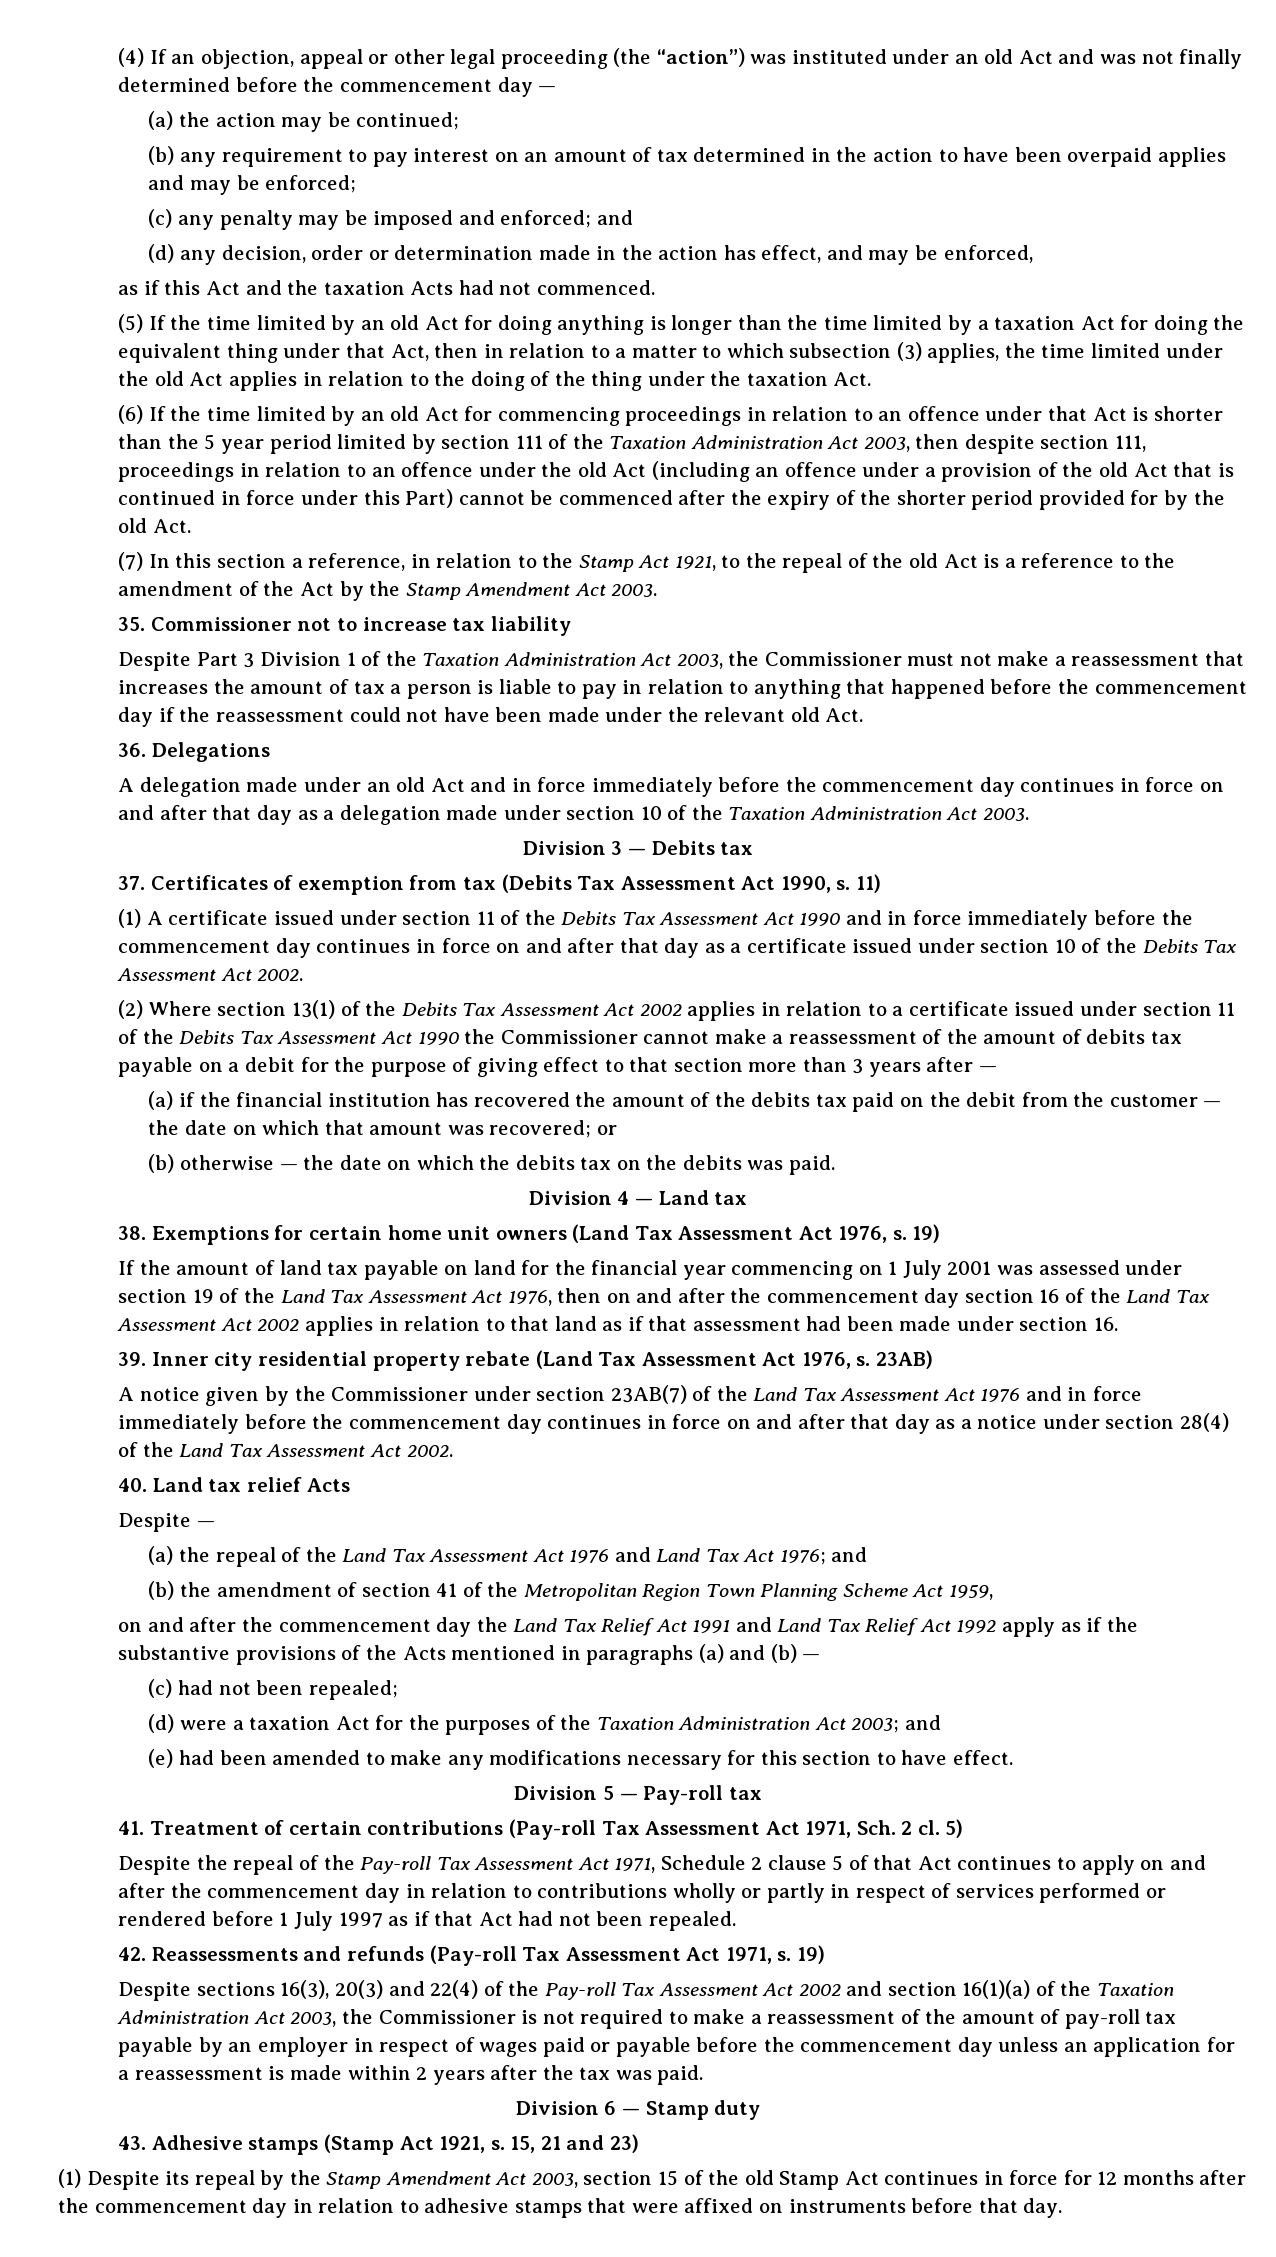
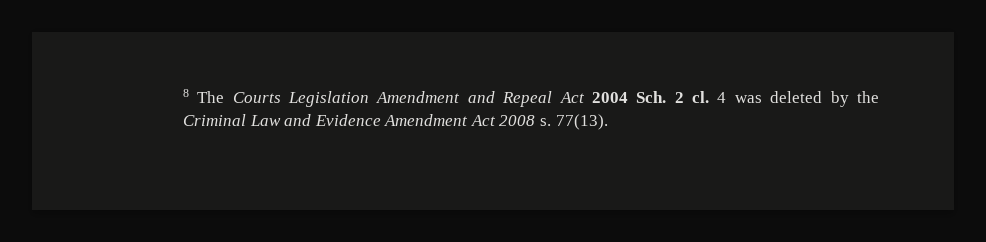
- (4) If an objection, appeal or other legal proceeding (the “action”) was instituted under an old Act and was not finally determined before the commencement day —
- (a) the action may be continued;
- (b) any requirement to pay interest on an amount of tax determined in the action to have been overpaid applies and may be enforced;
- (c) any penalty may be imposed and enforced; and
- (d) any decision, order or determination made in the action has effect, and may be enforced,
- as if this Act and the taxation Acts had not commenced.
- (5) If the time limited by an old Act for doing anything is longer than the time limited by a taxation Act for doing the equivalent thing under that Act, then in relation to a matter to which subsection (3) applies, the time limited under the old Act applies in relation to the doing of the thing under the taxation Act.
- (6) If the time limited by an old Act for commencing proceedings in relation to an offence under that Act is shorter than the 5 year period limited by section 111 of the Taxation Administration Act 2003, then despite section 111, proceedings in relation to an offence under the old Act (including an offence under a provision of the old Act that is continued in force under this Part) cannot be commenced after the expiry of the shorter period provided for by the old Act.
- (7) In this section a reference, in relation to the Stamp Act 1921, to the repeal of the old Act is a reference to the amendment of the Act by the Stamp Amendment Act 2003.
- 35. Commissioner not to increase tax liability
- Despite Part 3 Division 1 of the Taxation Administration Act 2003, the Commissioner must not make a reassessment that increases the amount of tax a person is liable to pay in relation to anything that happened before the commencement day if the reassessment could not have been made under the relevant old Act.
- 36. Delegations
- A delegation made under an old Act and in force immediately before the commencement day continues in force on and after that day as a delegation made under section 10 of the Taxation Administration Act 2003.
- Division 3 — Debits tax
- 37. Certificates of exemption from tax (Debits Tax Assessment Act 1990, s. 11)
- (1) A certificate issued under section 11 of the Debits Tax Assessment Act 1990 and in force immediately before the commencement day continues in force on and after that day as a certificate issued under section 10 of the Debits Tax Assessment Act 2002.
- (2) Where section 13(1) of the Debits Tax Assessment Act 2002 applies in relation to a certificate issued under section 11 of the Debits Tax Assessment Act 1990 the Commissioner cannot make a reassessment of the amount of debits tax payable on a debit for the purpose of giving effect to that section more than 3 years after —
- (a) if the financial institution has recovered the amount of the debits tax paid on the debit from the customer — the date on which that amount was recovered; or
- (b) otherwise — the date on which the debits tax on the debits was paid.
- Division 4 — Land tax
- 38. Exemptions for certain home unit owners (Land Tax Assessment Act 1976, s. 19)
- If the amount of land tax payable on land for the financial year commencing on 1 July 2001 was assessed under section 19 of the Land Tax Assessment Act 1976, then on and after the commencement day section 16 of the Land Tax Assessment Act 2002 applies in relation to that land as if that assessment had been made under section 16.
- 39. Inner city residential property rebate (Land Tax Assessment Act 1976, s. 23AB)
- A notice given by the Commissioner under section 23AB(7) of the Land Tax Assessment Act 1976 and in force immediately before the commencement day continues in force on and after that day as a notice under section 28(4) of the Land Tax Assessment Act 2002.
- 40. Land tax relief Acts
- Despite —
- (a) the repeal of the Land Tax Assessment Act 1976 and Land Tax Act 1976; and
- (b) the amendment of section 41 of the Metropolitan Region Town Planning Scheme Act 1959,
- on and after the commencement day the Land Tax Relief Act 1991 and Land Tax Relief Act 1992 apply as if the substantive provisions of the Acts mentioned in paragraphs (a) and (b) —
- (c) had not been repealed;
- (d) were a taxation Act for the purposes of the Taxation Administration Act 2003; and
- (e) had been amended to make any modifications necessary for this section to have effect.
- Division 5 — Pay-roll tax
- 41. Treatment of certain contributions (Pay-roll Tax Assessment Act 1971, Sch. 2 cl. 5)
- Despite the repeal of the Pay-roll Tax Assessment Act 1971, Schedule 2 clause 5 of that Act continues to apply on and after the commencement day in relation to contributions wholly or partly in respect of services performed or rendered before 1 July 1997 as if that Act had not been repealed.
- 42. Reassessments and refunds (Pay-roll Tax Assessment Act 1971, s. 19)
- Despite sections 16(3), 20(3) and 22(4) of the Pay-roll Tax Assessment Act 2002 and section 16(1)(a) of the Taxation Administration Act 2003, the Commissioner is not required to make a reassessment of the amount of pay-roll tax payable by an employer in respect of wages paid or payable before the commencement day unless an application for a reassessment is made within 2 years after the tax was paid.
- Division 6 — Stamp duty
- 43. Adhesive stamps (Stamp Act 1921, s. 15, 21 and 23)
- (1) Despite its repeal by the Stamp Amendment Act 2003, section 15 of the old Stamp Act continues in force for 12 months after the commencement day in relation to adhesive stamps that were affixed on instruments before that day.
+ 8 The Courts Legislation Amendment and Repeal Act 2004 Sch. 2 cl. 4 was deleted by the Criminal Law and Evidence Amendment Act 2008 s. 77(13).

